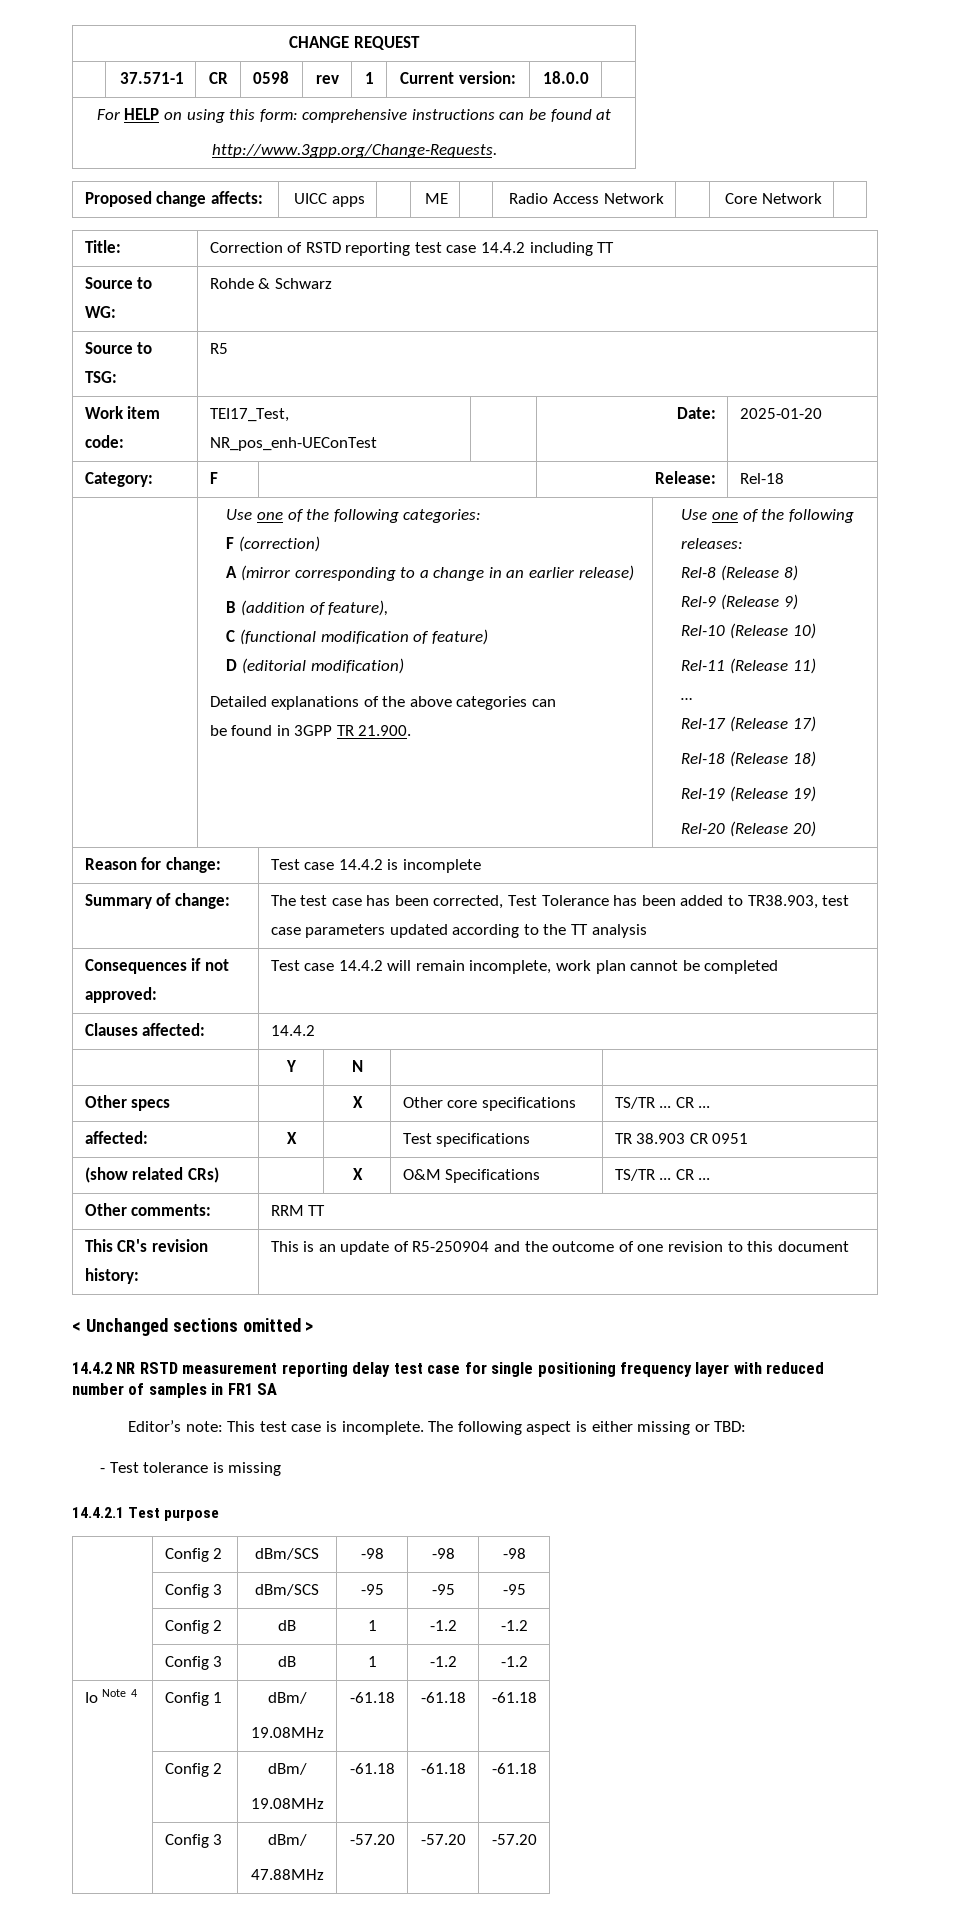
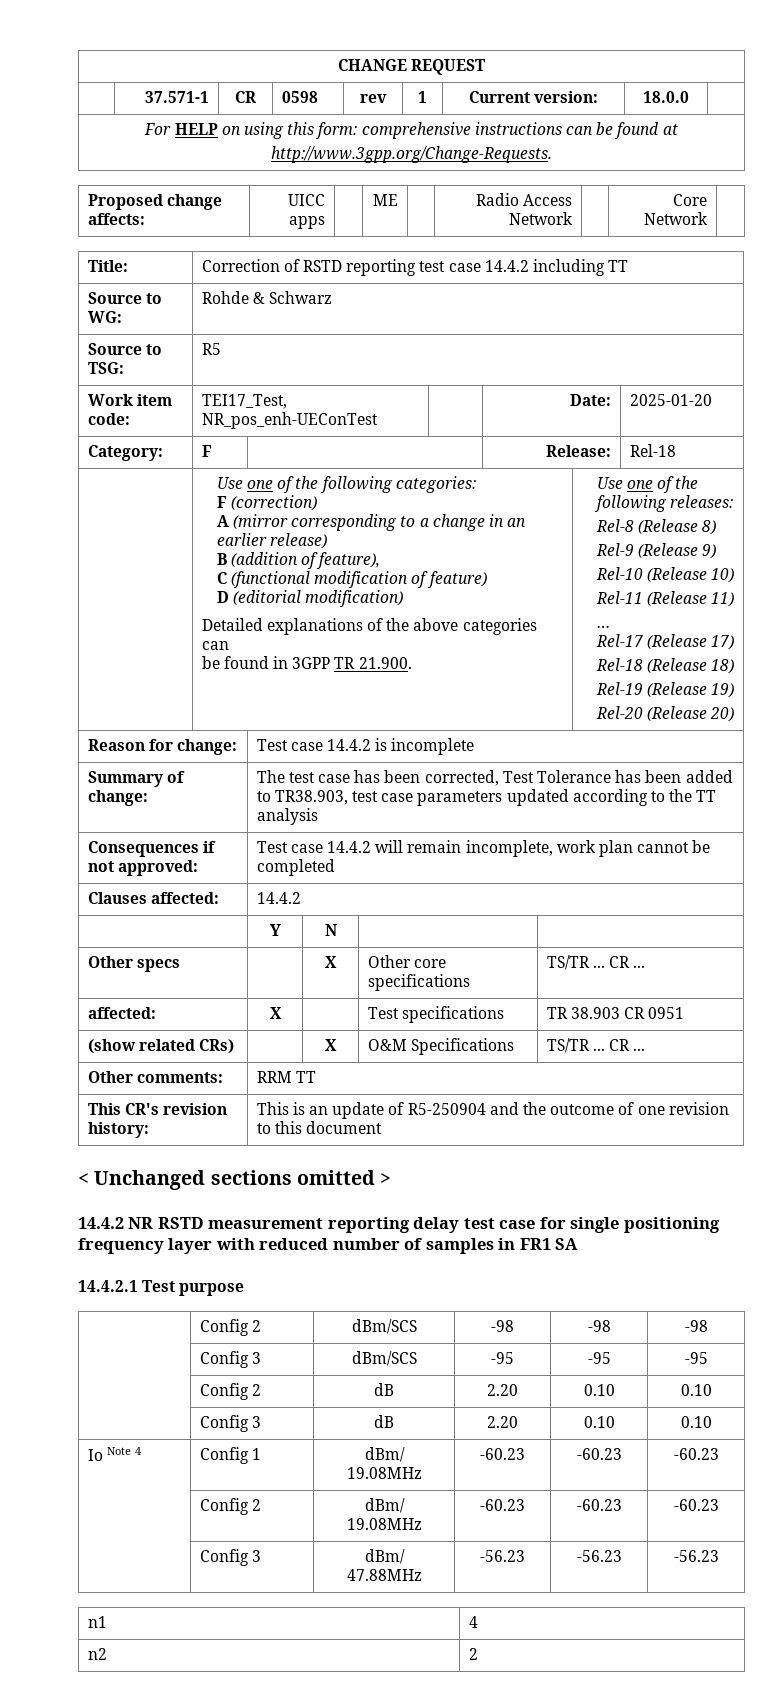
- Editor’s note: This test case is incomplete. The following aspect is either missing or TBD:
- - Test tolerance is missing
- | Config 2 | dB | 1 | -1.2 | -1.2
+ | Config 2 | dB | 2.20 | 0.10 | 0.10
- | Config 3 | dB | 1 | -1.2 | -1.2
+ | Config 3 | dB | 2.20 | 0.10 | 0.10
  Io Note 4 | Config 1 | dBm/
- 19.08MHz | -61.18 | -61.18 | -61.18
+ 19.08MHz | -60.23 | -60.23 | -60.23
  | Config 2 | dBm/
- 19.08MHz | -61.18 | -61.18 | -61.18
+ 19.08MHz | -60.23 | -60.23 | -60.23
  | Config 3 | dBm/
- 47.88MHz | -57.20 | -57.20 | -57.20
+ 47.88MHz | -56.23 | -56.23 | -56.23
+ n1 | 4
+ n2 | 2

